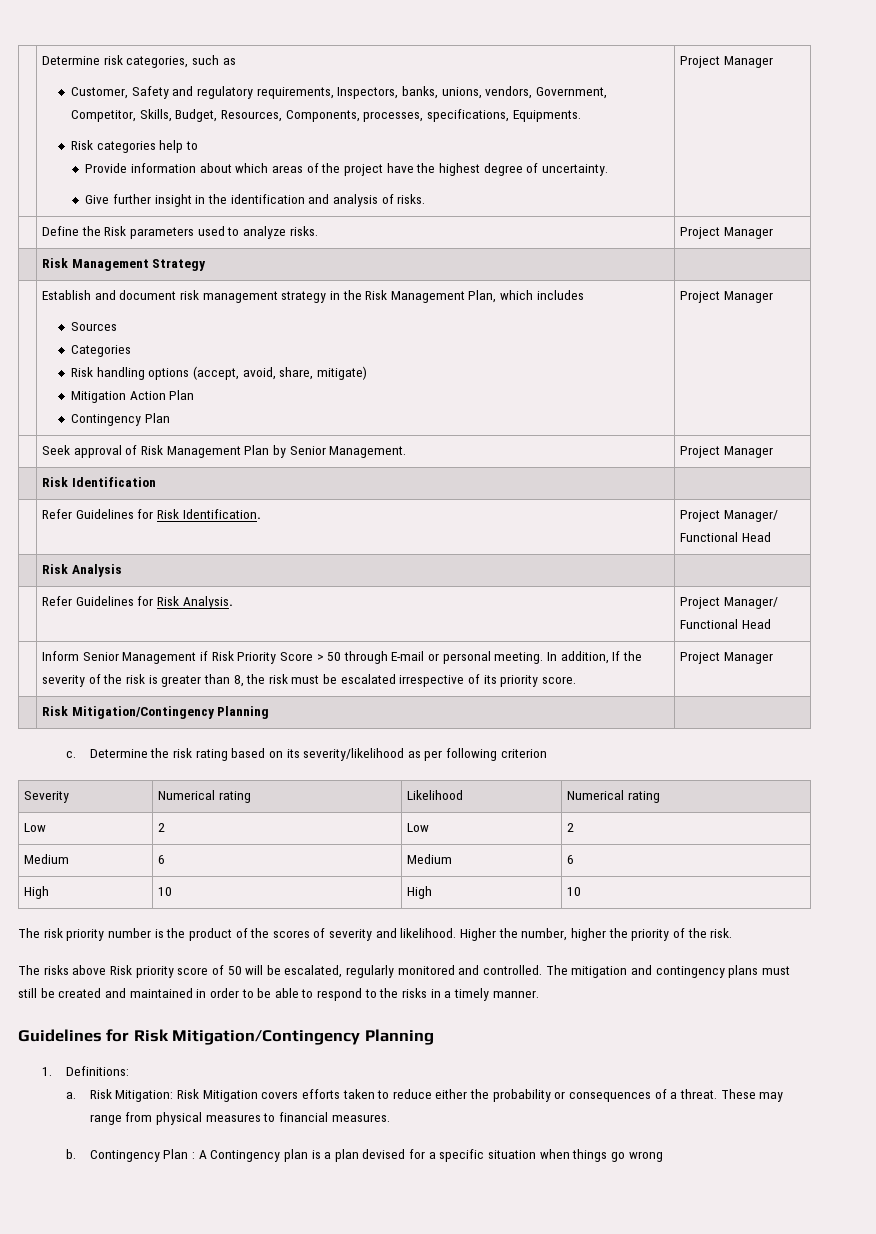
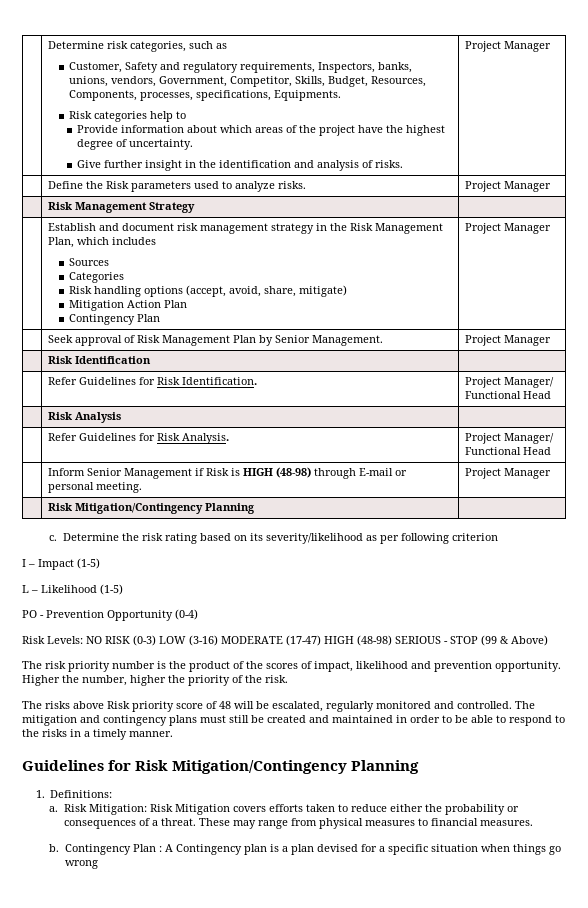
- | Inform Senior Management if Risk Priority Score > 50 through E-mail or personal meeting. In addition, If the severity of the risk is greater than 8, the risk must be escalated irrespective of its priority score. | Project Manager
+ | Inform Senior Management if Risk is HIGH (48-98) through E-mail or personal meeting. | Project Manager
- Severity | Numerical rating | Likelihood | Numerical rating
- Low | 2 | Low | 2
- Medium | 6 | Medium | 6
- High | 10 | High | 10
+ I – Impact (1-5)
+ L – Likelihood (1-5)
+ PO - Prevention Opportunity (0-4)
+ Risk Levels: NO RISK (0-3) LOW (3-16) MODERATE (17-47) HIGH (48-98) SERIOUS - STOP (99 & Above)
- The risk priority number is the product of the scores of severity and likelihood.
+ The risk priority number is the product of the scores of impact, likelihood and prevention opportunity.
- The risks above Risk priority score of 50 will be escalated, regularly monitored and controlled.
+ The risks above Risk priority score of 48 will be escalated, regularly monitored and controlled.

